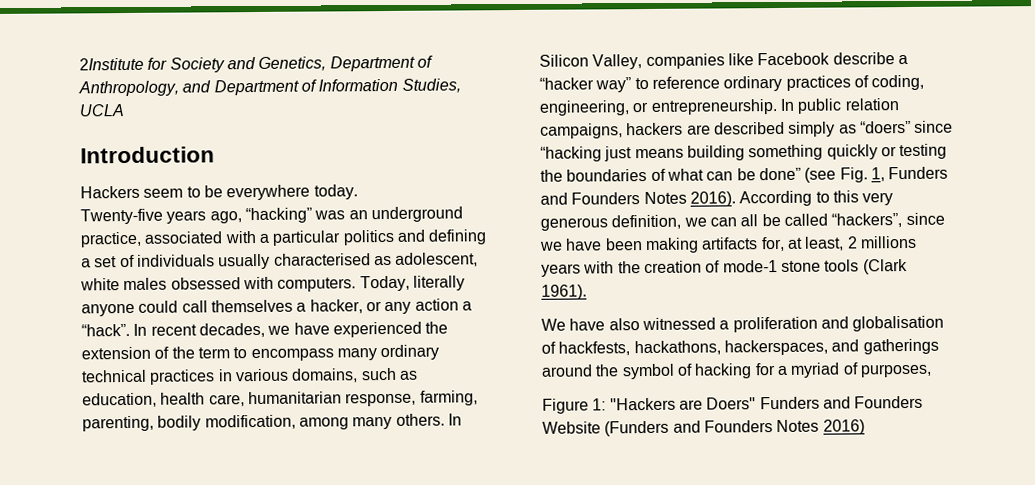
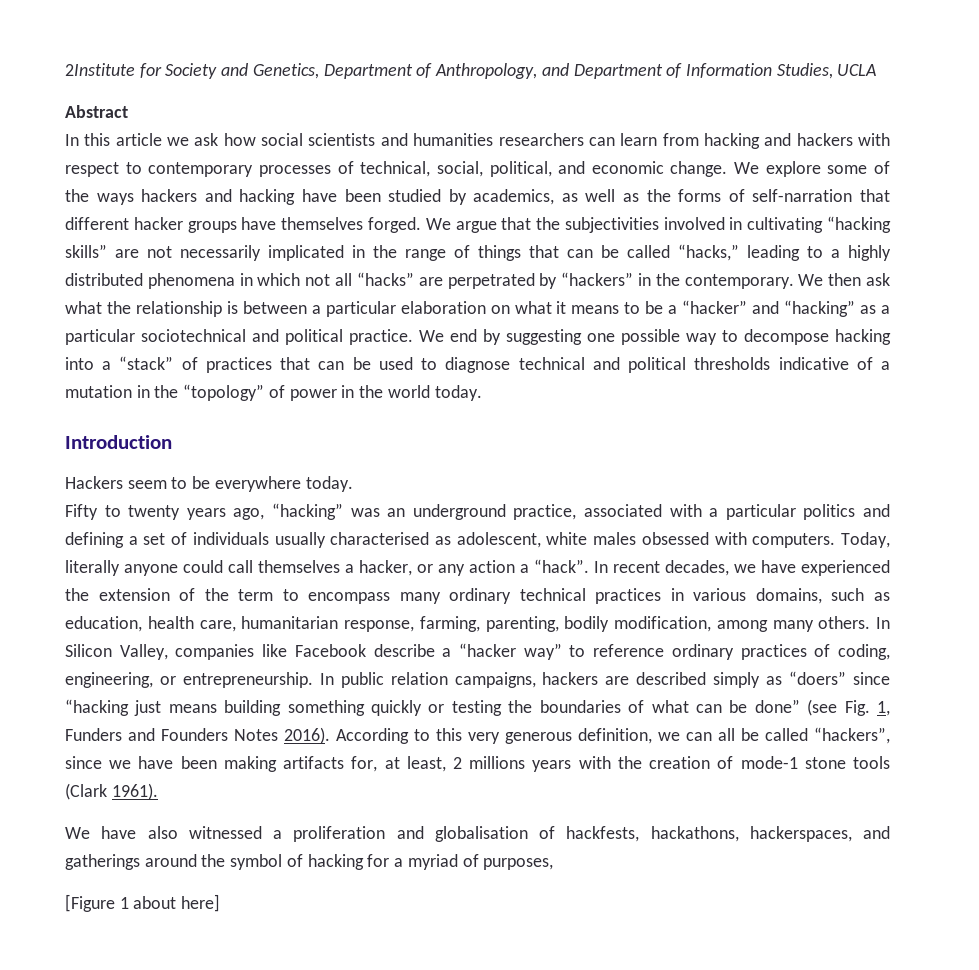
+ Abstract
+ In this article we ask how social scientists and humanities researchers can learn from hacking and hackers with respect to contemporary processes of technical, social, political, and economic change. We explore some of the ways hackers and hacking have been studied by academics, as well as the forms of self-narration that different hacker groups have themselves forged. We argue that the subjectivities involved in cultivating “hacking skills” are not necessarily implicated in the range of things that can be called “hacks,” leading to a highly distributed phenomena in which not all “hacks” are perpetrated by “hackers” in the contemporary. We then ask what the relationship is between a particular elaboration on what it means to be a “hacker” and “hacking” as a particular sociotechnical and political practice. We end by suggesting one possible way to decompose hacking into a “stack” of practices that can be used to diagnose technical and political thresholds indicative of a mutation in the “topology” of power in the world today.
- Twenty-five years ago, “hacking” was an underground practice, associated with a particular politics and defining a set of individuals usually characterised as adolescent, white males obsessed with computers.
+ Fifty to twenty years ago, “hacking” was an underground practice, associated with a particular politics and defining a set of individuals usually characterised as adolescent, white males obsessed with computers.
- Figure 1: "Hackers are Doers" Funders and Founders Website (Funders and Founders Notes 2016)
+ [Figure 1 about here]

